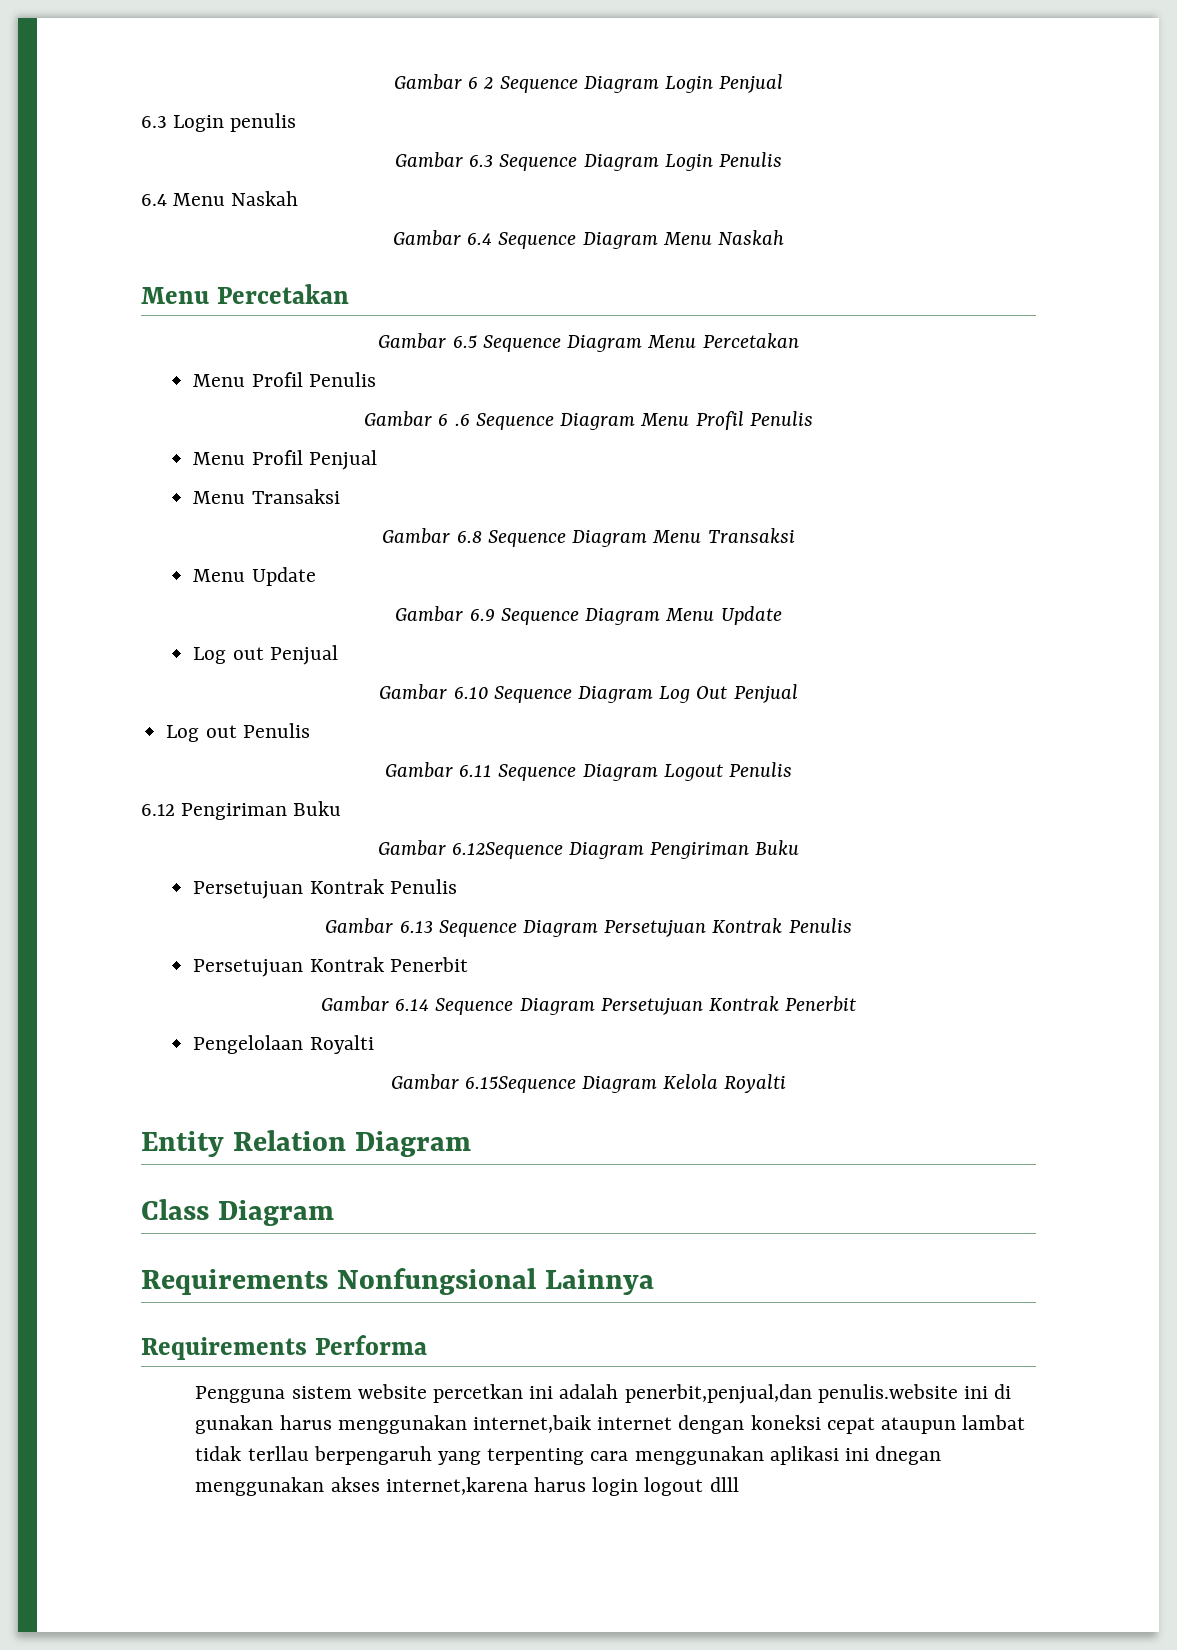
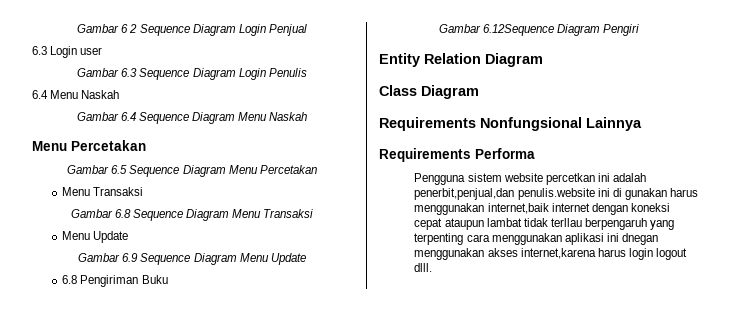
- 6.3 Login penulis
+ 6.3 Login user
  Gambar 6.5 Sequence Diagram Menu Percetakan
- Menu Profil Penulis
- Gambar 6 .6 Sequence Diagram Menu Profil Penulis
- Menu Profil Penjual
- Log out Penjual
- Gambar 6.10 Sequence Diagram Log Out Penjual
- Log out Penulis
- Gambar 6.11 Sequence Diagram Logout Penulis
- 6.12 Pengiriman Buku
+ 6.8 Pengiriman Buku
- Gambar 6.12Sequence Diagram Pengiriman Buku
- Persetujuan Kontrak Penulis
- Gambar 6.13 Sequence Diagram Persetujuan Kontrak Penulis
- Persetujuan Kontrak Penerbit
- Gambar 6.14 Sequence Diagram Persetujuan Kontrak Penerbit
- Pengelolaan Royalti
- Gambar 6.15Sequence Diagram Kelola Royalti
+ Gambar 6.12Sequence Diagram Pengiri
- Pengguna sistem website percetkan ini adalah penerbit,penjual,dan penulis.website ini di gunakan harus menggunakan internet,baik internet dengan koneksi cepat ataupun lambat tidak terllau berpengaruh yang terpenting cara menggunakan aplikasi ini dnegan menggunakan akses internet,karena harus login logout dlll
+ Pengguna sistem website percetkan ini adalah penerbit,penjual,dan penulis.website ini di gunakan harus menggunakan internet,baik internet dengan koneksi cepat ataupun lambat tidak terllau berpengaruh yang terpenting cara menggunakan aplikasi ini dnegan menggunakan akses internet,karena harus login logout dlll.

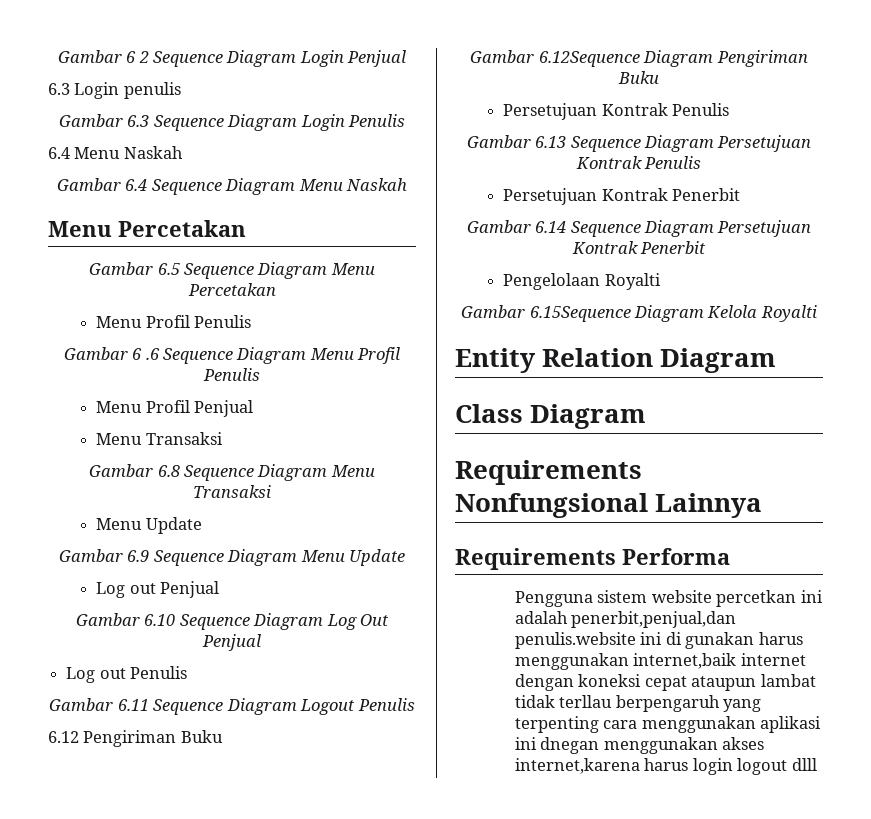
- 6.3 Login user
+ 6.3 Login penulis
  Gambar 6.5 Sequence Diagram Menu Percetakan
+ Menu Profil Penulis
+ Gambar 6 .6 Sequence Diagram Menu Profil Penulis
+ Menu Profil Penjual
- 6.8 Pengiriman Buku
+ Log out Penjual
+ Gambar 6.10 Sequence Diagram Log Out Penjual
+ Log out Penulis
+ Gambar 6.11 Sequence Diagram Logout Penulis
+ 6.12 Pengiriman Buku
- Gambar 6.12Sequence Diagram Pengiri
+ Gambar 6.12Sequence Diagram Pengiriman Buku
+ Persetujuan Kontrak Penulis
+ Gambar 6.13 Sequence Diagram Persetujuan Kontrak Penulis
+ Persetujuan Kontrak Penerbit
+ Gambar 6.14 Sequence Diagram Persetujuan Kontrak Penerbit
+ Pengelolaan Royalti
+ Gambar 6.15Sequence Diagram Kelola Royalti
- Pengguna sistem website percetkan ini adalah penerbit,penjual,dan penulis.website ini di gunakan harus menggunakan internet,baik internet dengan koneksi cepat ataupun lambat tidak terllau berpengaruh yang terpenting cara menggunakan aplikasi ini dnegan menggunakan akses internet,karena harus login logout dlll.
+ Pengguna sistem website percetkan ini adalah penerbit,penjual,dan penulis.website ini di gunakan harus menggunakan internet,baik internet dengan koneksi cepat ataupun lambat tidak terllau berpengaruh yang terpenting cara menggunakan aplikasi ini dnegan menggunakan akses internet,karena harus login logout dlll

